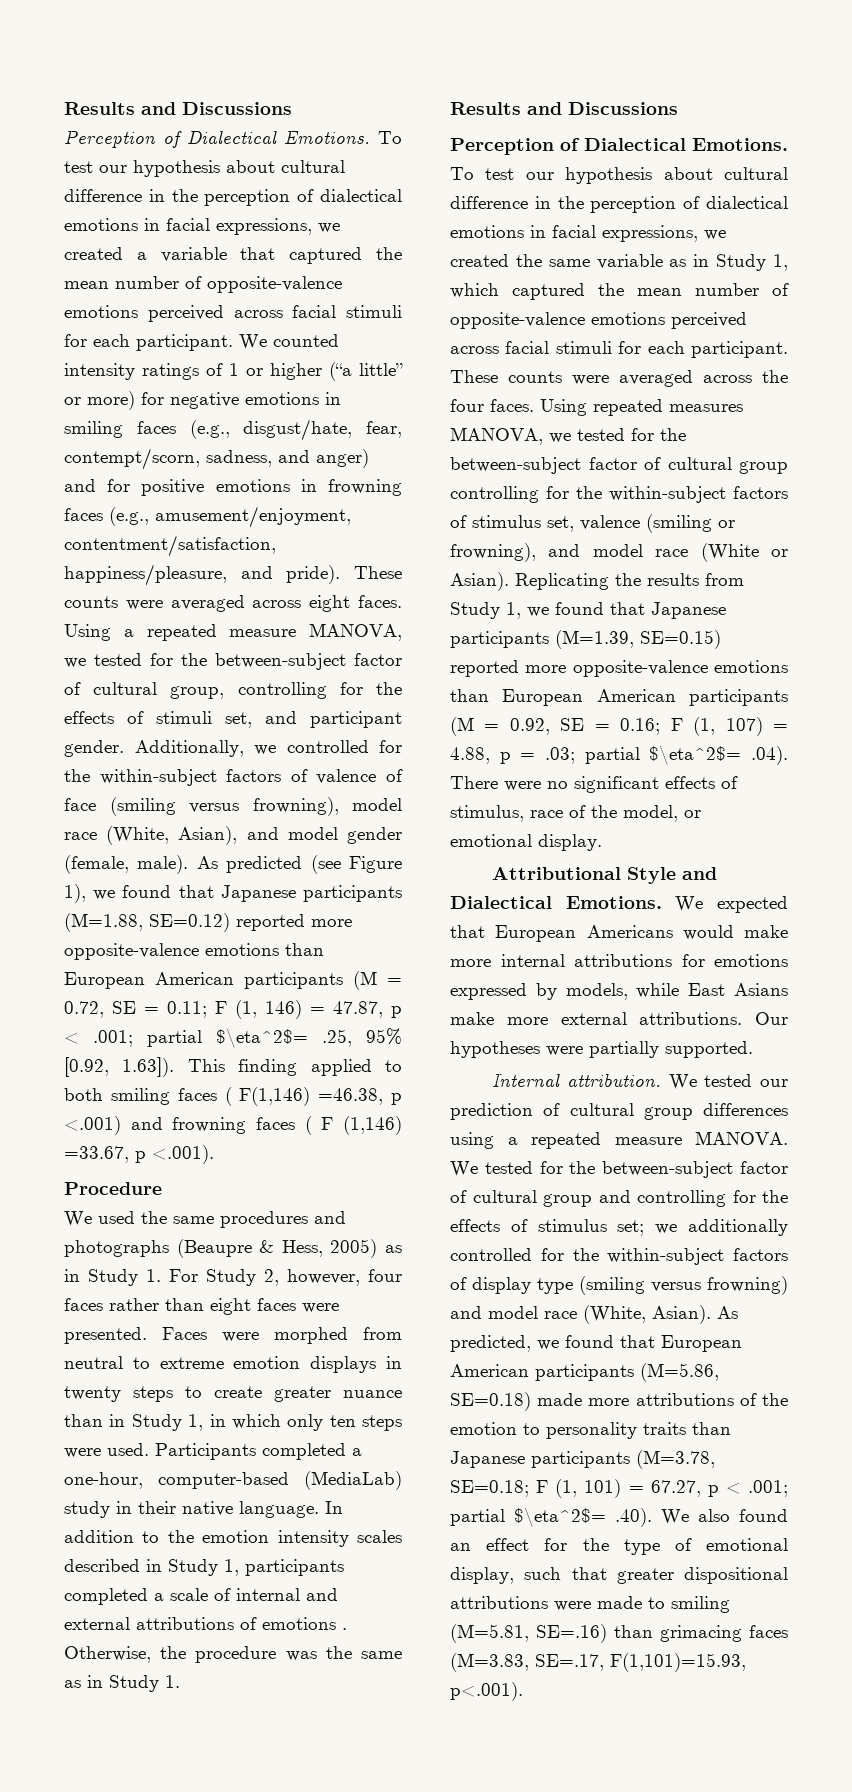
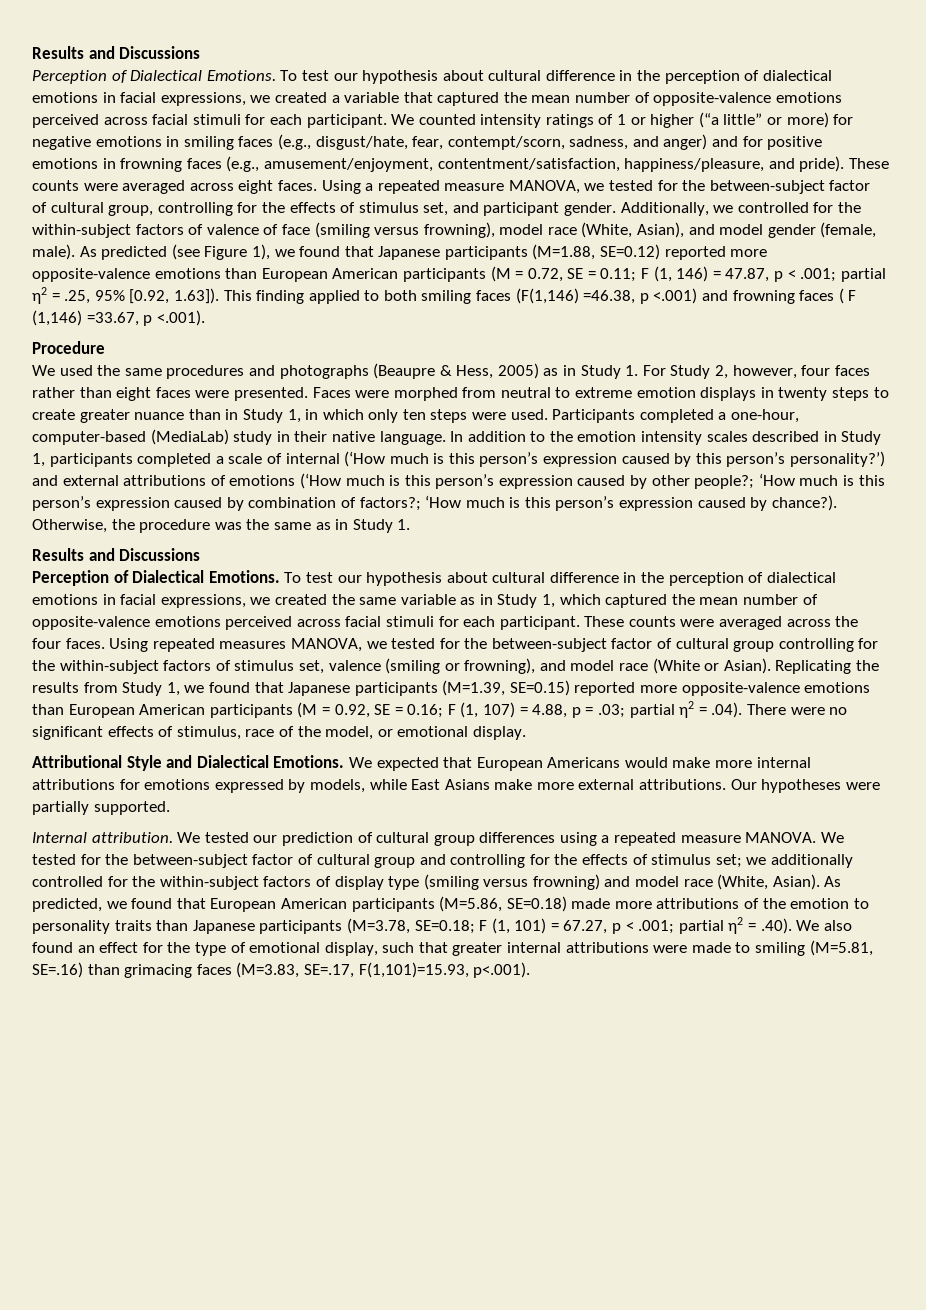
- Using a repeated measure MANOVA, we tested for the between-subject factor of cultural group, controlling for the effects of stimuli set, and participant gender.
+ Using a repeated measure MANOVA, we tested for the between-subject factor of cultural group, controlling for the effects of stimulus set, and participant gender.
- As predicted (see Figure 1), we found that Japanese participants (M=1.88, SE=0.12) reported more opposite-valence emotions than European American participants (M = 0.72, SE = 0.11; F (1, 146) = 47.87, p < .001; partial $\eta^2$= .25, 95% [0.92, 1.63]). This finding applied to both smiling faces ( F(1,146) =46.38, p <.001) and frowning faces ( F (1,146) =33.67, p <.001).
+ As predicted (see Figure 1), we found that Japanese participants (M=1.88, SE=0.12) reported more opposite-valence emotions than European American participants (M = 0.72, SE = 0.11; F (1, 146) = 47.87, p < .001; partial ƞ2 = .25, 95% [0.92, 1.63]). This finding applied to both smiling faces (F(1,146) =46.38, p <.001) and frowning faces ( F (1,146) =33.67, p <.001).
- In addition to the emotion intensity scales described in Study 1, participants completed a scale of internal and external attributions of emotions .
+ In addition to the emotion intensity scales described in Study 1, participants completed a scale of internal (‘How much is this person’s expression caused by this person’s personality?’) and external attributions of emotions (‘How much is this person’s expression caused by other people?; ‘How much is this person’s expression caused by combination of factors?; ‘How much is this person’s expression caused by chance?).
- Replicating the results from Study 1, we found that Japanese participants (M=1.39, SE=0.15) reported more opposite-valence emotions than European American participants (M = 0.92, SE = 0.16; F (1, 107) = 4.88, p = .03; partial $\eta^2$= .04). There were no significant effects of stimulus, race of the model, or emotional display.
+ Replicating the results from Study 1, we found that Japanese participants (M=1.39, SE=0.15) reported more opposite-valence emotions than European American participants (M = 0.92, SE = 0.16; F (1, 107) = 4.88, p = .03; partial ƞ2 = .04). There were no significant effects of stimulus, race of the model, or emotional display.
- partial $\eta^2$= .40). We also found an effect for the type of emotional display, such that greater dispositional attributions were made to smiling (M=5.81, SE=.16) than grimacing faces (M=3.83, SE=.17, F(1,101)=15.93, p<.001).
+ partial ƞ2 = .40). We also found an effect for the type of emotional display, such that greater internal attributions were made to smiling (M=5.81, SE=.16) than grimacing faces (M=3.83, SE=.17, F(1,101)=15.93, p<.001).

